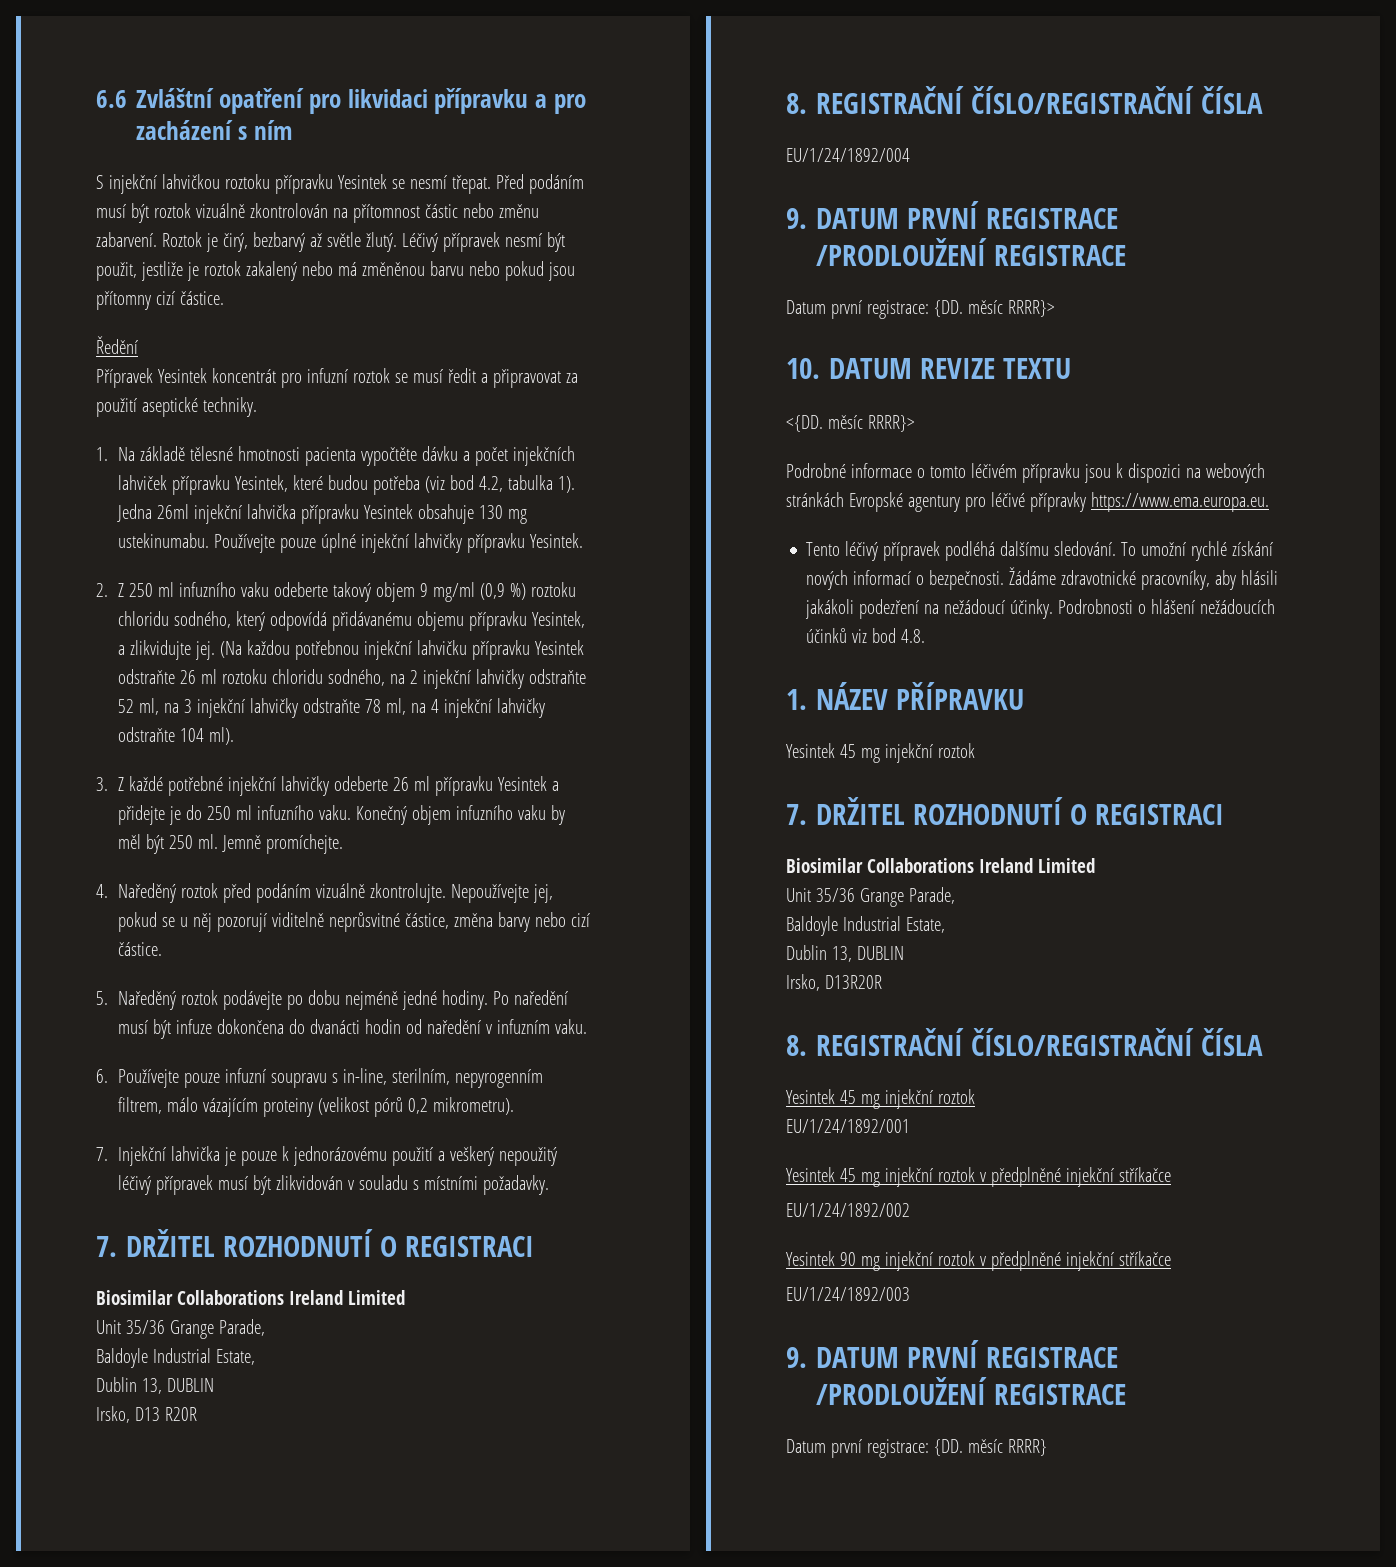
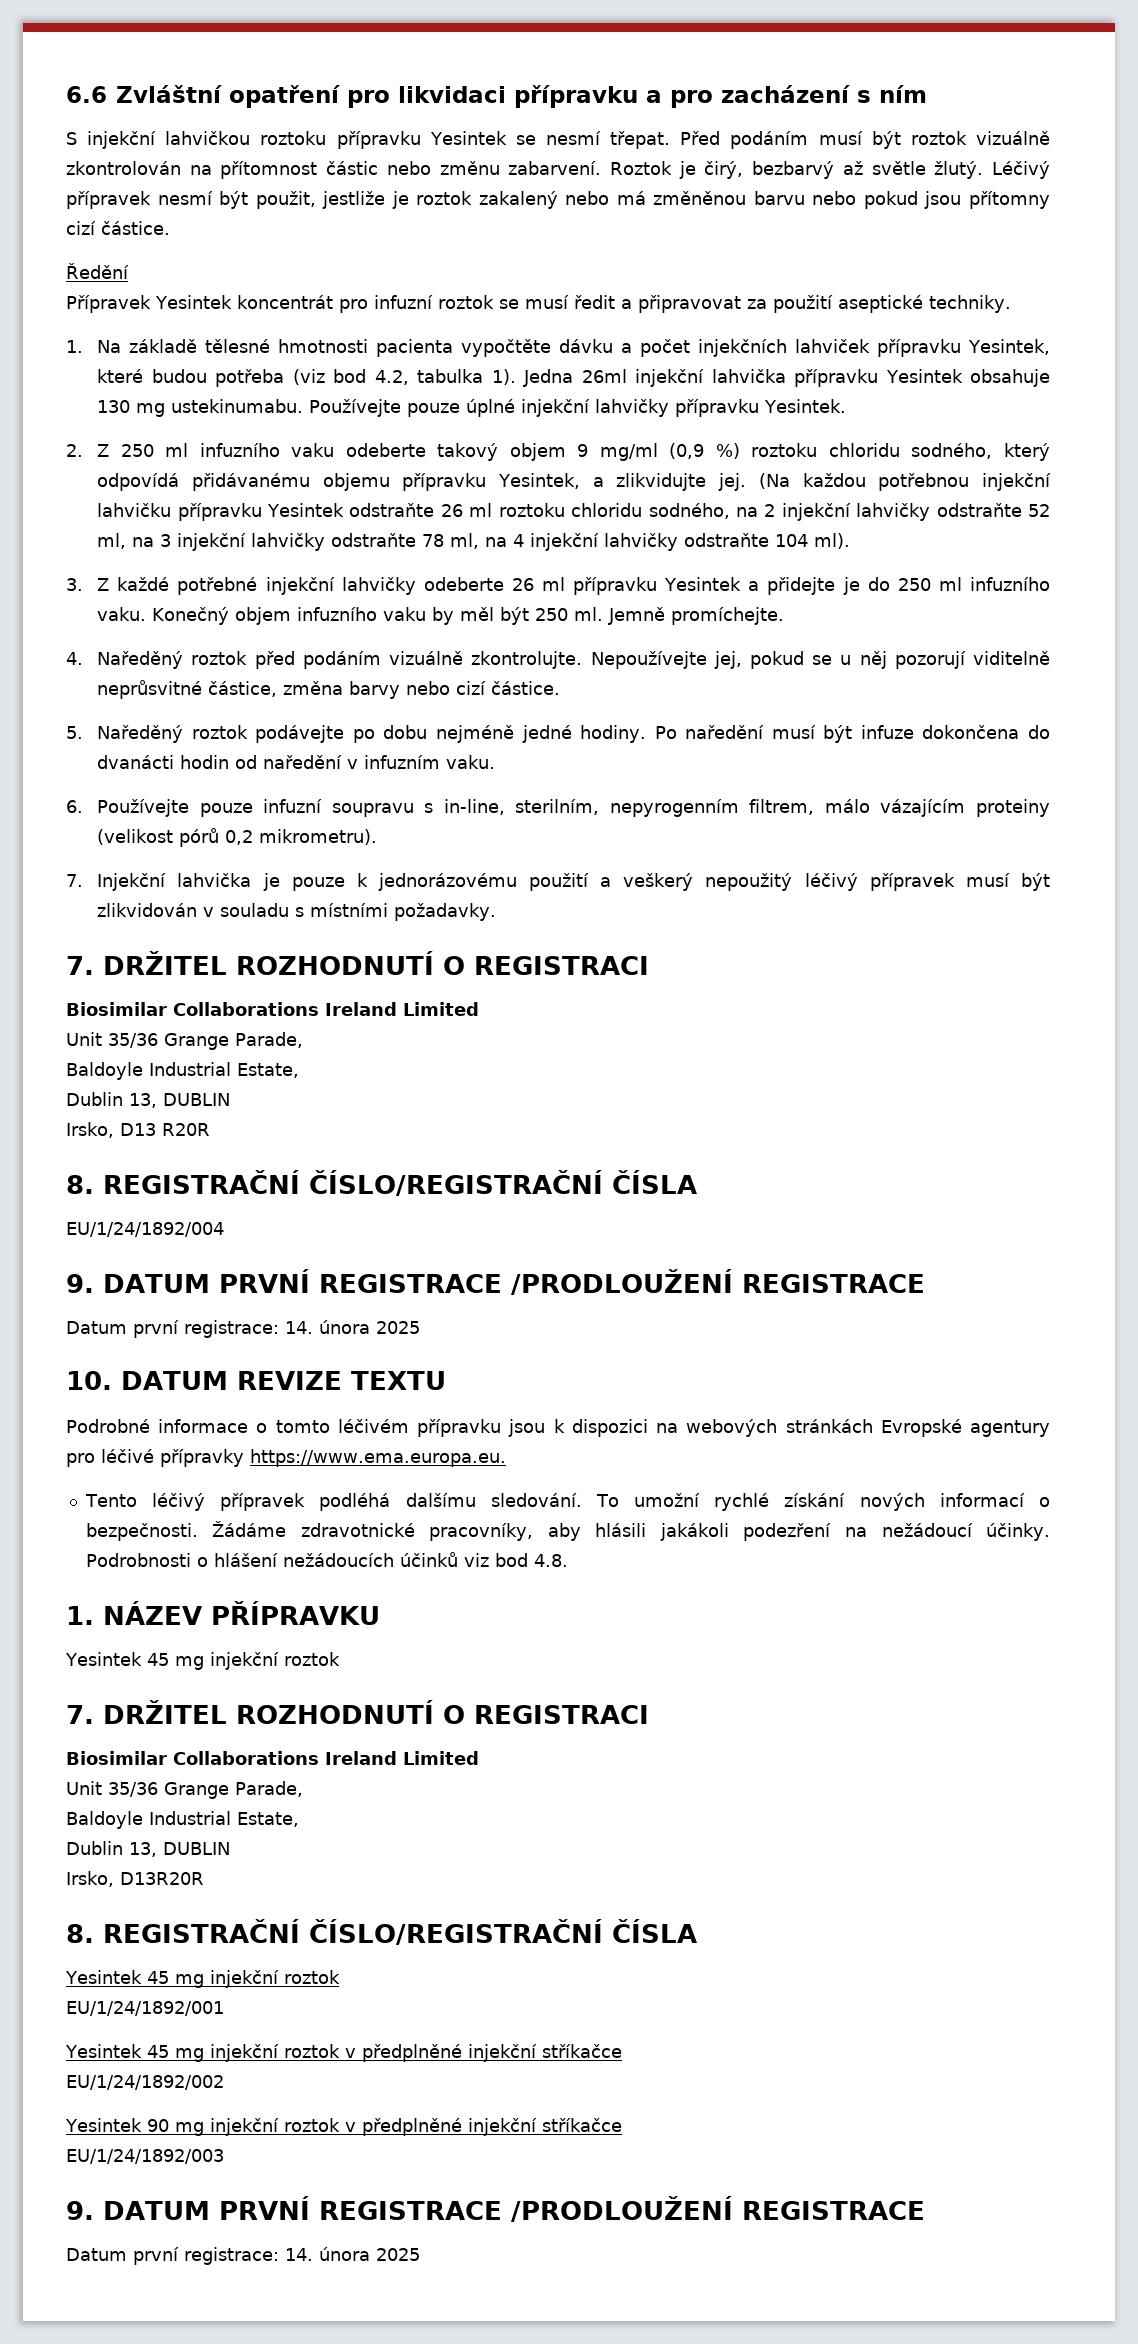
  EU/1/24/1892/004
  9. DATUM PRVNÍ REGISTRACE /PRODLOUŽENÍ REGISTRACE
- Datum první registrace: {DD. měsíc RRRR}>
+ Datum první registrace: 14. února 2025
- <{DD. měsíc RRRR}>
  EU/1/24/1892/003
  9. DATUM PRVNÍ REGISTRACE /PRODLOUŽENÍ REGISTRACE
- Datum první registrace: {DD. měsíc RRRR}
+ Datum první registrace: 14. února 2025

